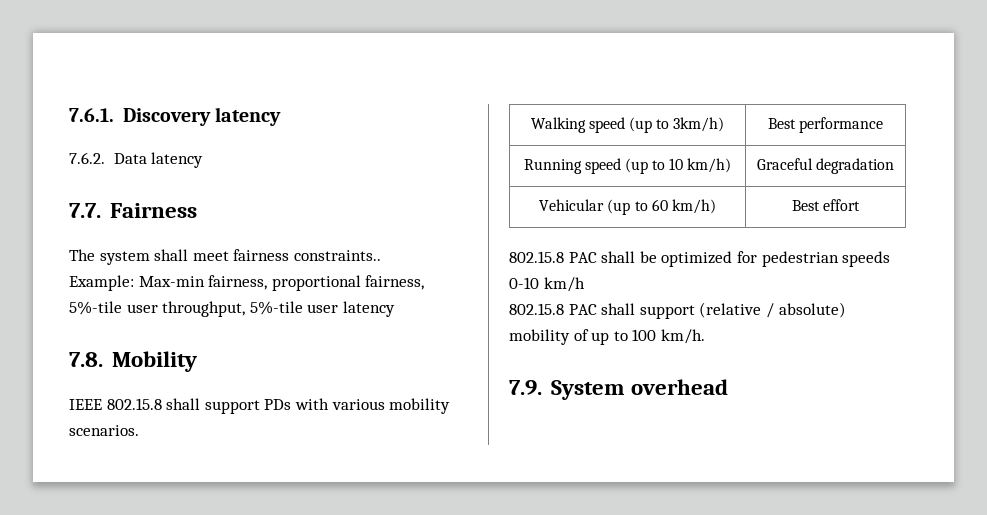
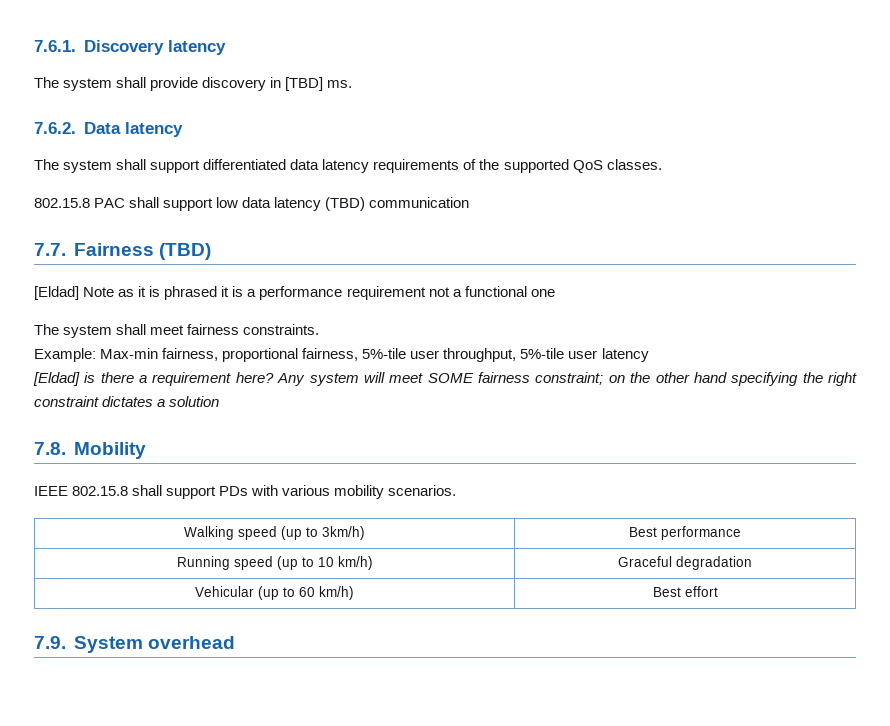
+ The system shall provide discovery in [TBD] ms.
  7.6.2. Data latency
- 7.7. Fairness
+ The system shall support differentiated data latency requirements of the supported QoS classes.
+ 802.15.8 PAC shall support low data latency (TBD) communication
+ 7.7. Fairness (TBD)
+ [Eldad] Note as it is phrased it is a performance requirement not a functional one
- The system shall meet fairness constraints..
+ The system shall meet fairness constraints.
+ [Eldad] is there a requirement here? Any system will meet SOME fairness constraint; on the other hand specifying the right constraint dictates a solution
- 802.15.8 PAC shall be optimized for pedestrian speeds 0-10 km/h
- 802.15.8 PAC shall support (relative / absolute) mobility of up to 100 km/h.

